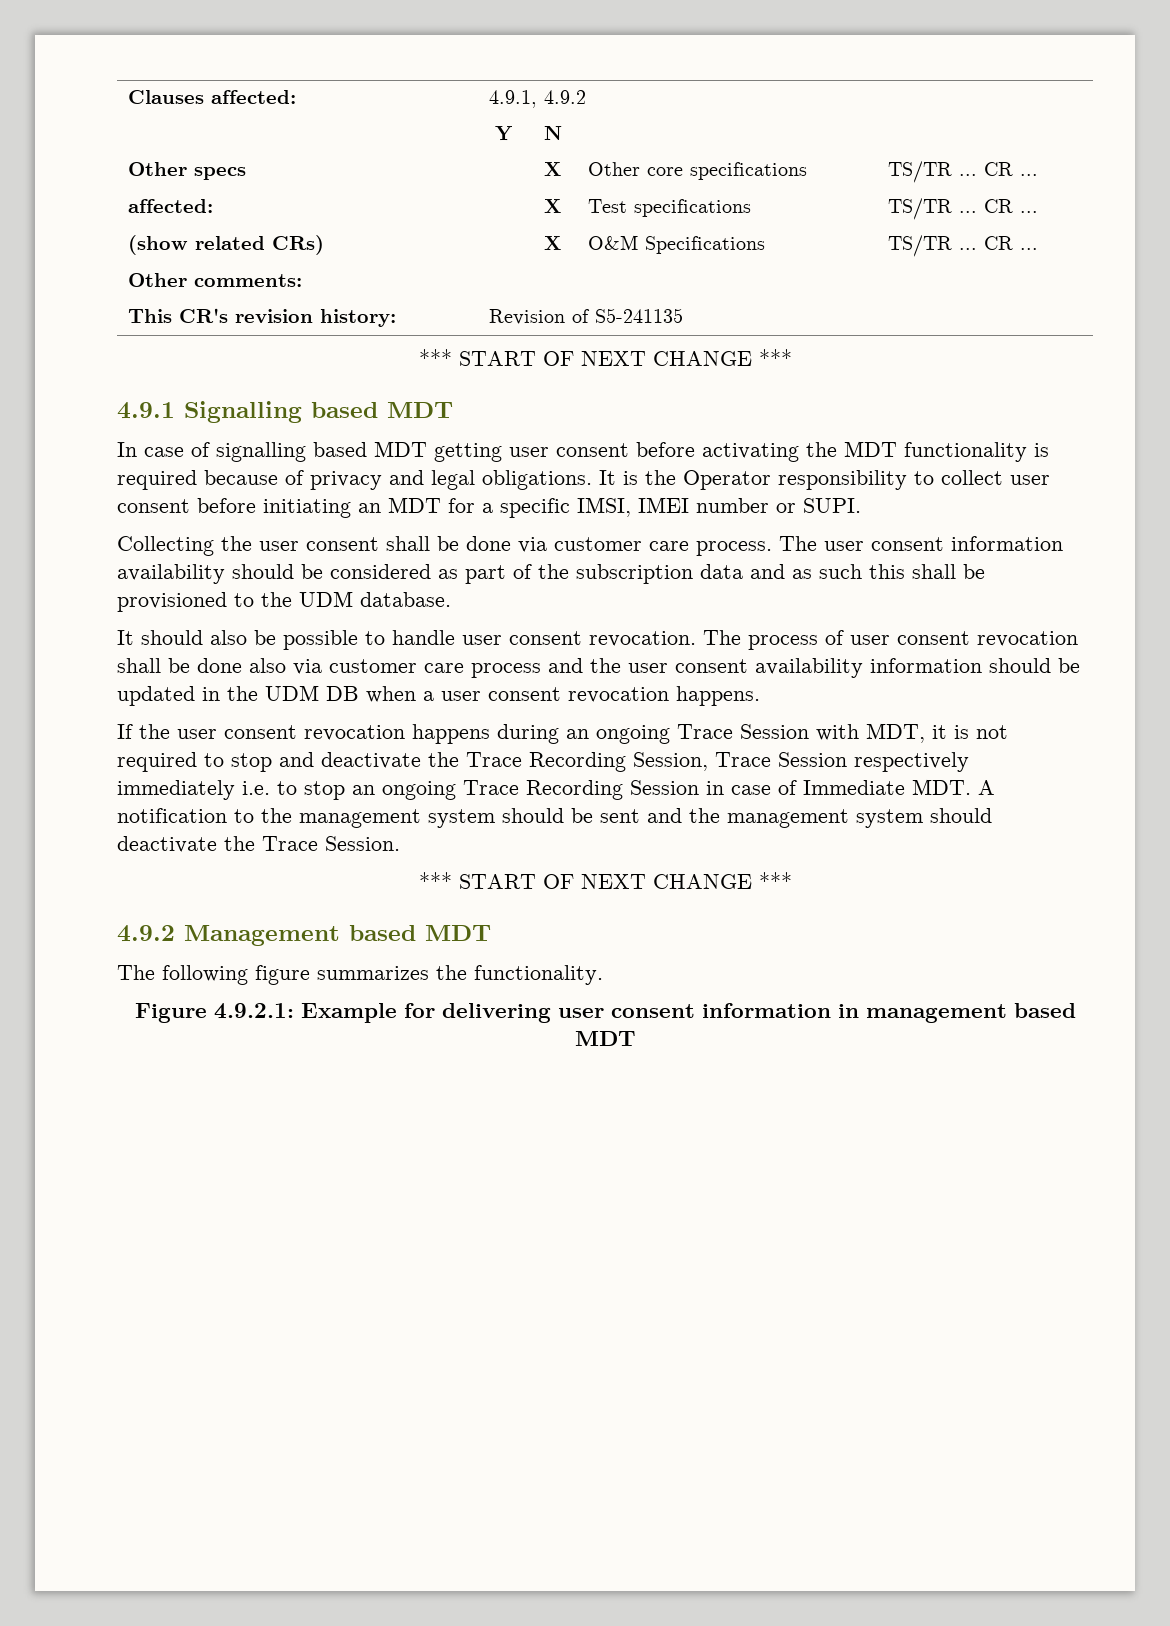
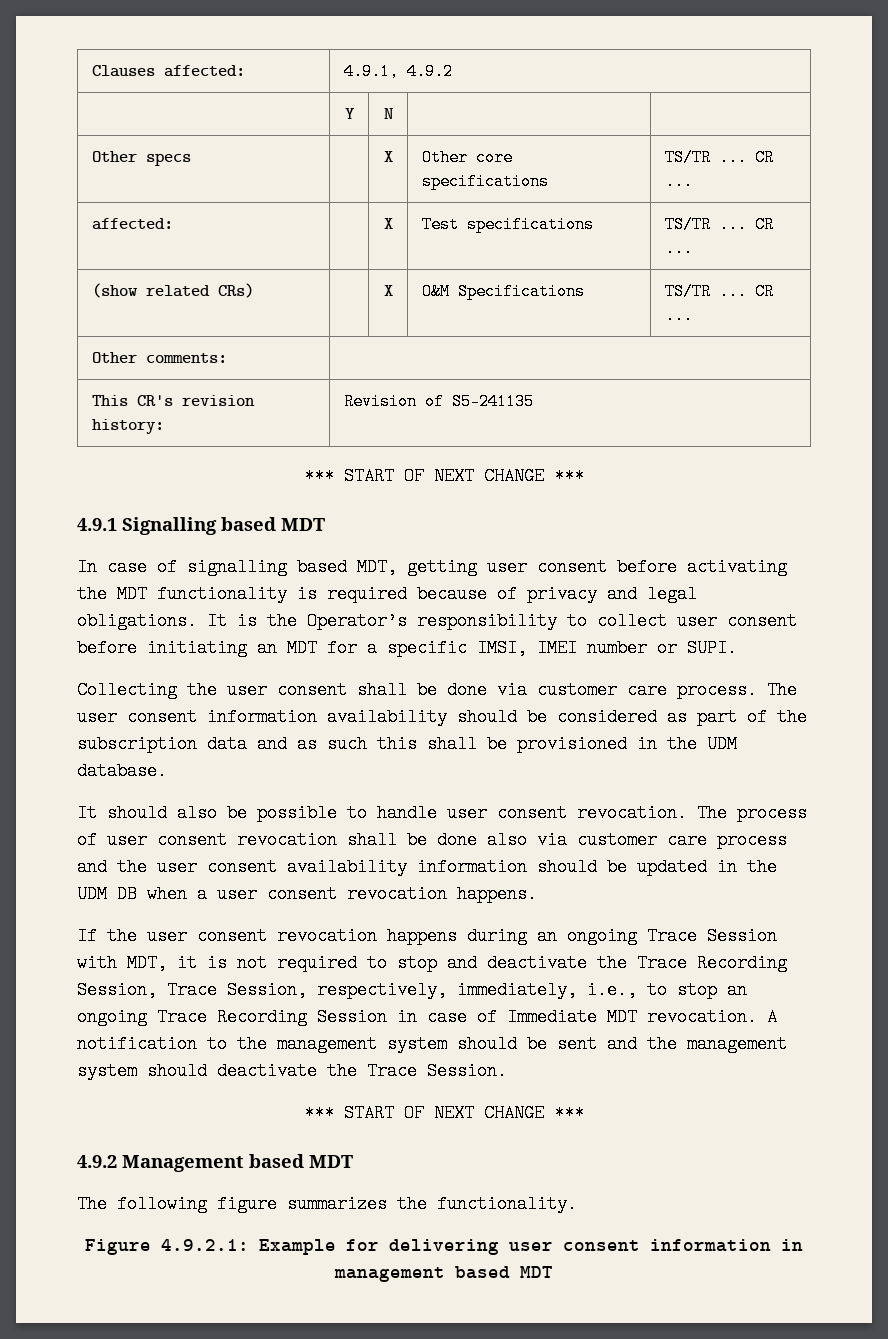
- In case of signalling based MDT getting user consent before activating the MDT functionality is required because of privacy and legal obligations.
+ In case of signalling based MDT, getting user consent before activating the MDT functionality is required because of privacy and legal obligations.
- It is the Operator responsibility to collect user consent before initiating an MDT for a specific IMSI, IMEI number or SUPI.
+ It is the Operator’s responsibility to collect user consent before initiating an MDT for a specific IMSI, IMEI number or SUPI.
- The user consent information availability should be considered as part of the subscription data and as such this shall be provisioned to the UDM database.
+ The user consent information availability should be considered as part of the subscription data and as such this shall be provisioned in the UDM database.
- If the user consent revocation happens during an ongoing Trace Session with MDT, it is not required to stop and deactivate the Trace Recording Session, Trace Session respectively immediately i.e. to stop an ongoing Trace Recording Session in case of Immediate MDT. A notification to the management system should be sent and the management system should deactivate the Trace Session.
+ If the user consent revocation happens during an ongoing Trace Session with MDT, it is not required to stop and deactivate the Trace Recording Session, Trace Session, respectively, immediately, i.e., to stop an ongoing Trace Recording Session in case of Immediate MDT revocation. A notification to the management system should be sent and the management system should deactivate the Trace Session.

